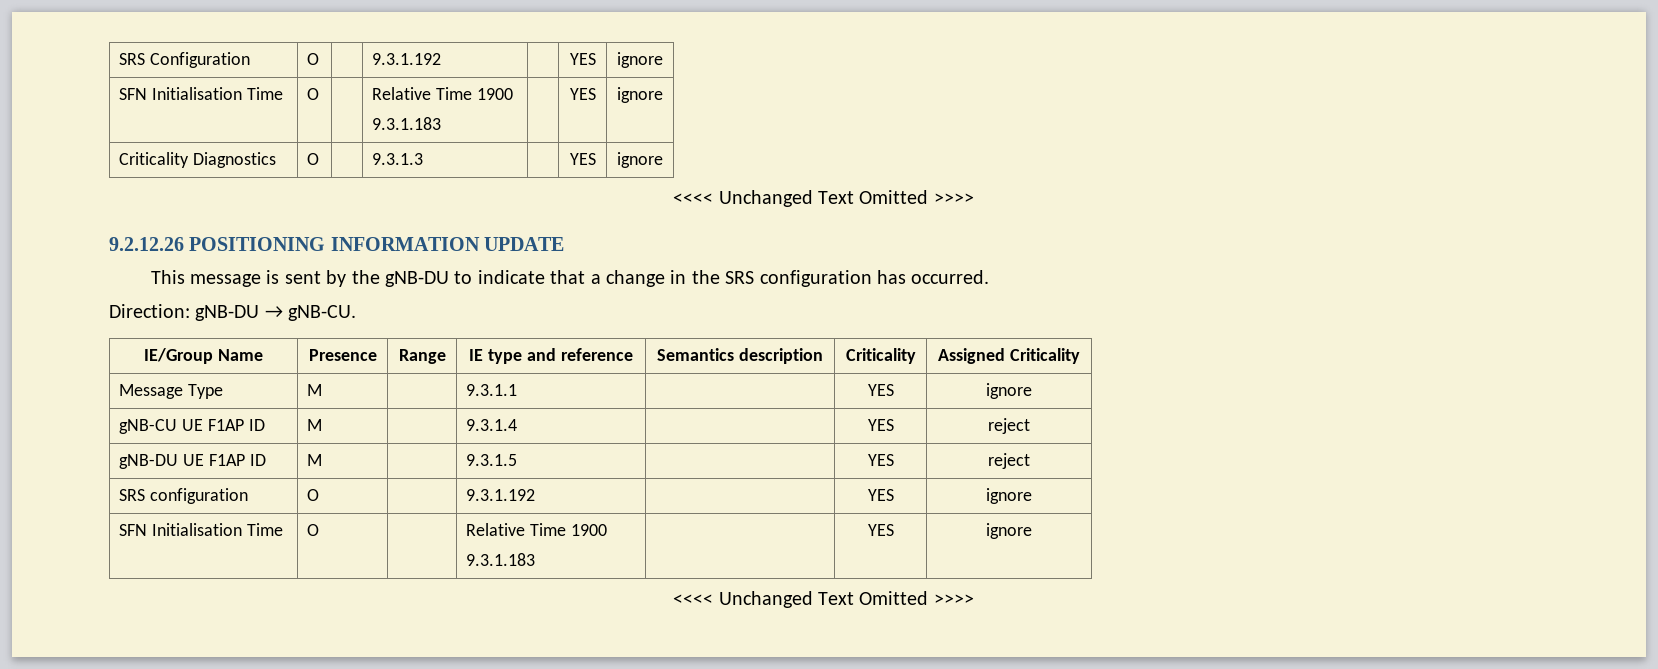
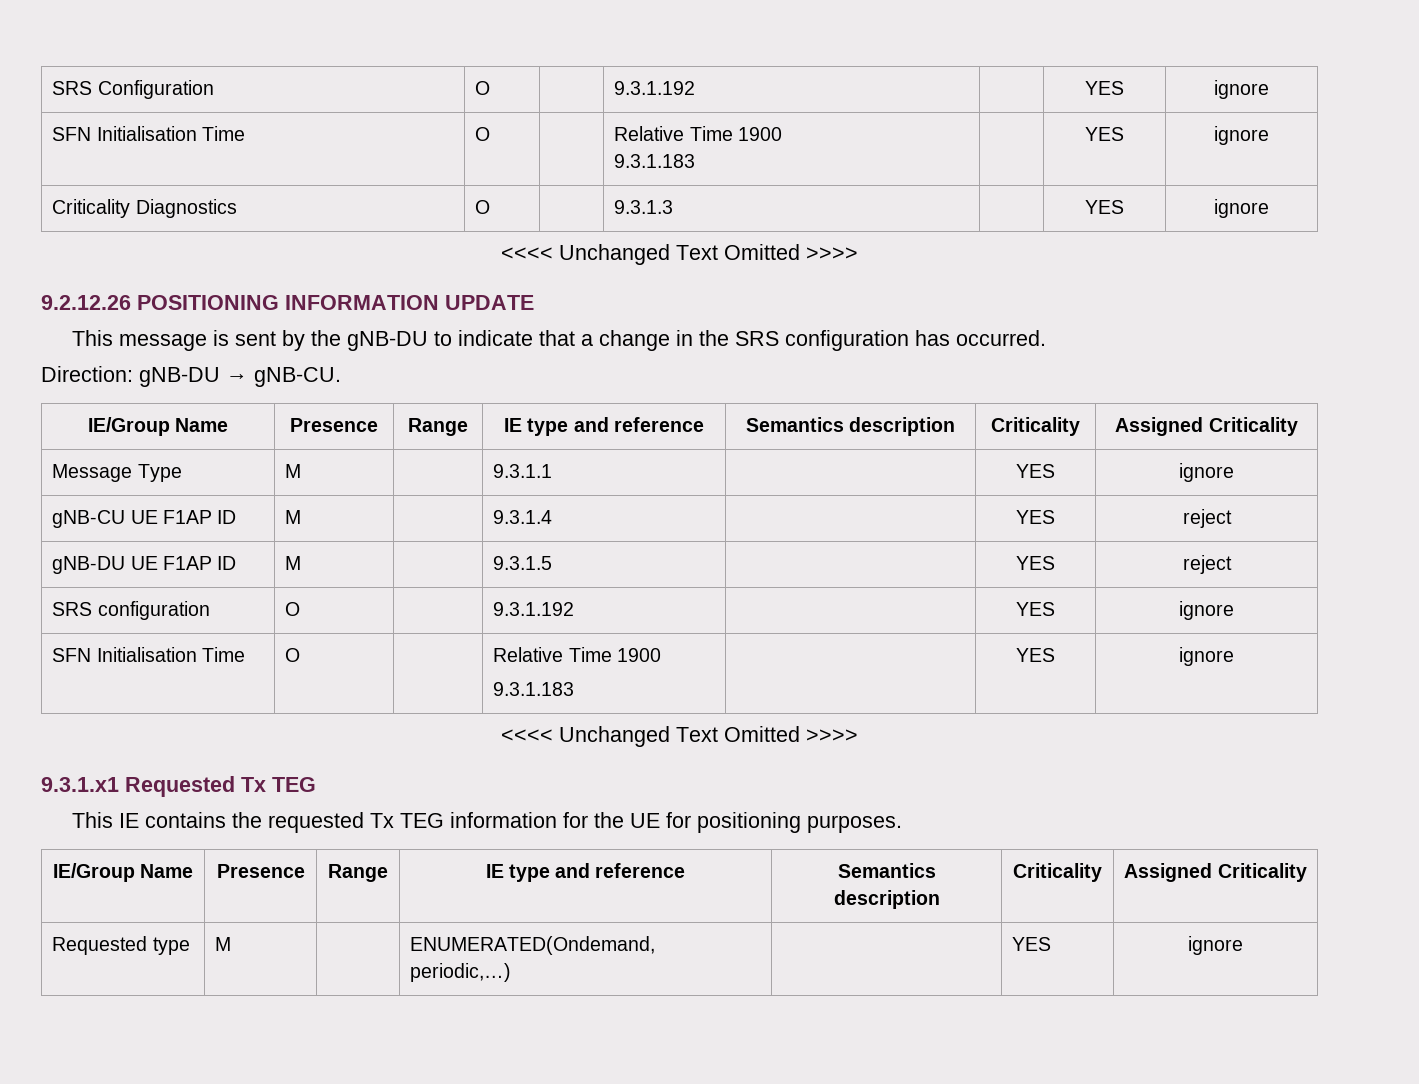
+ 9.3.1.x1 Requested Tx TEG
+ This IE contains the requested Tx TEG information for the UE for positioning purposes.
+ IE/Group Name | Presence | Range | IE type and reference | Semantics description | Criticality | Assigned Criticality
+ Requested type | M | | ENUMERATED(Ondemand, periodic,…) | | YES | ignore

